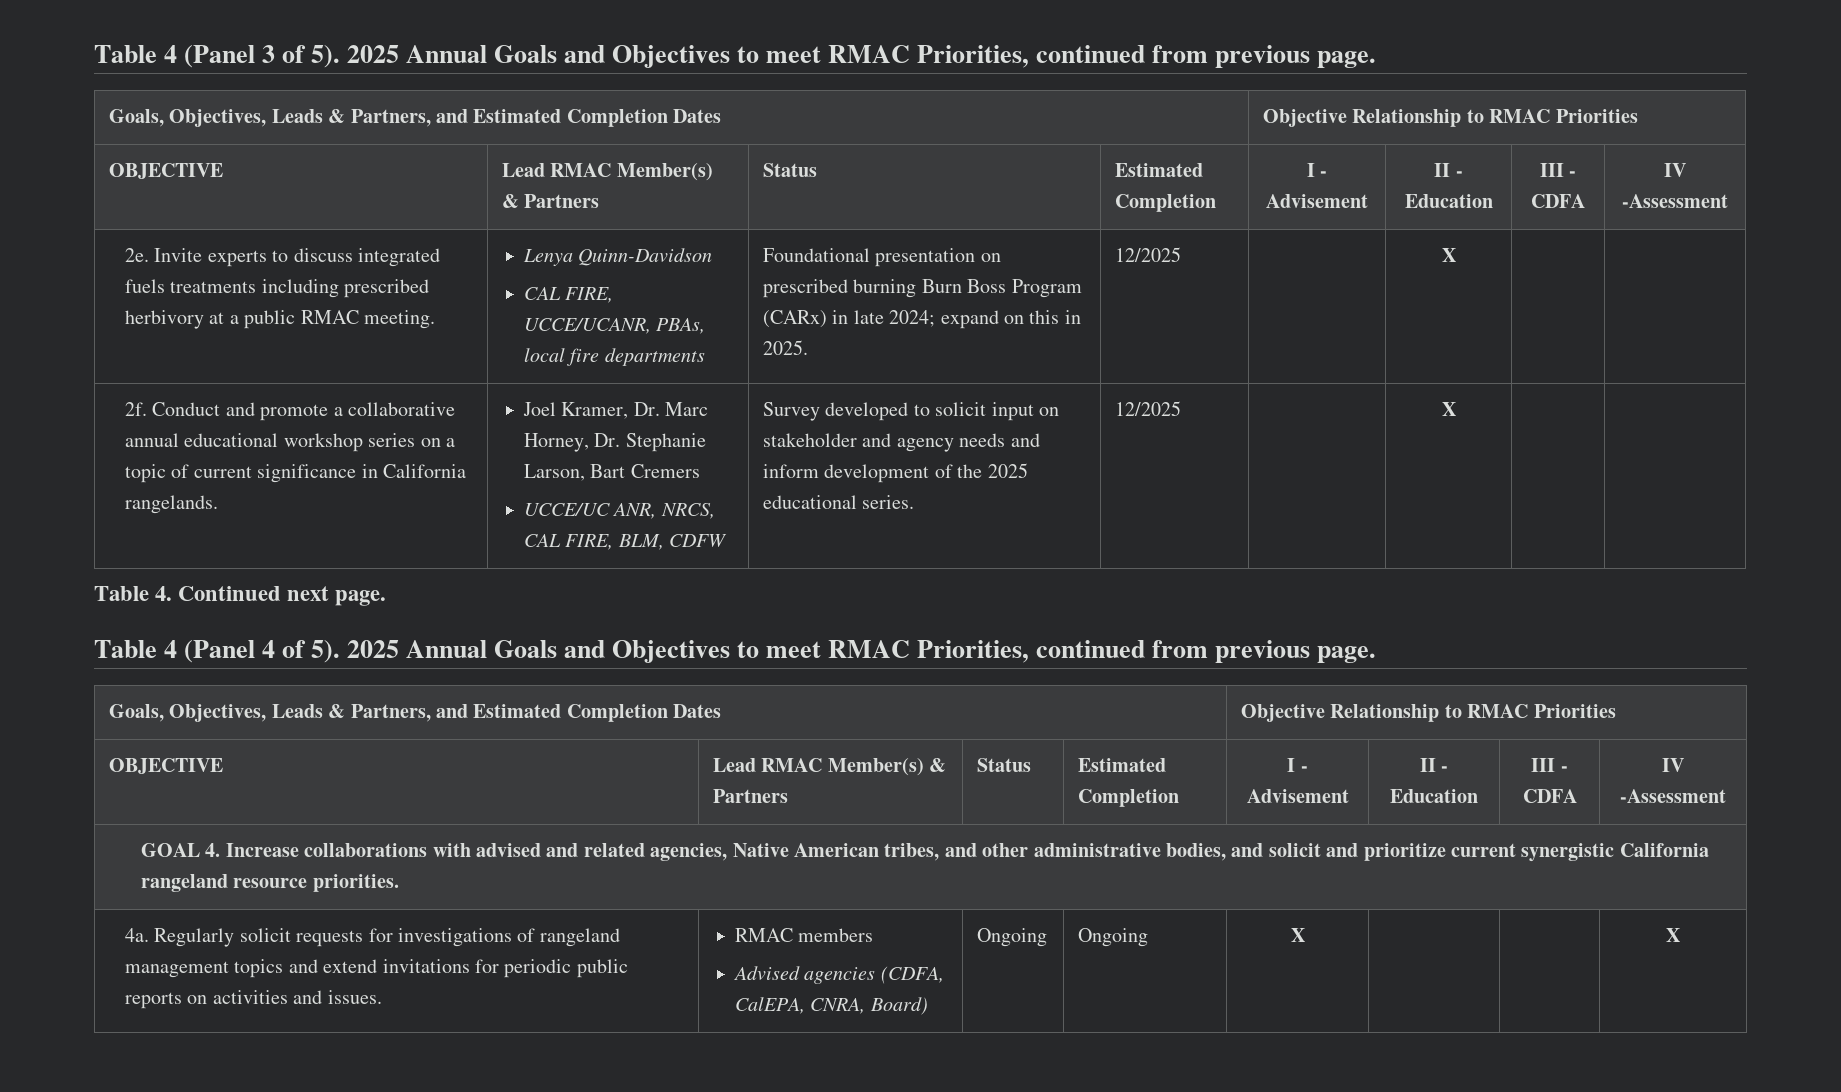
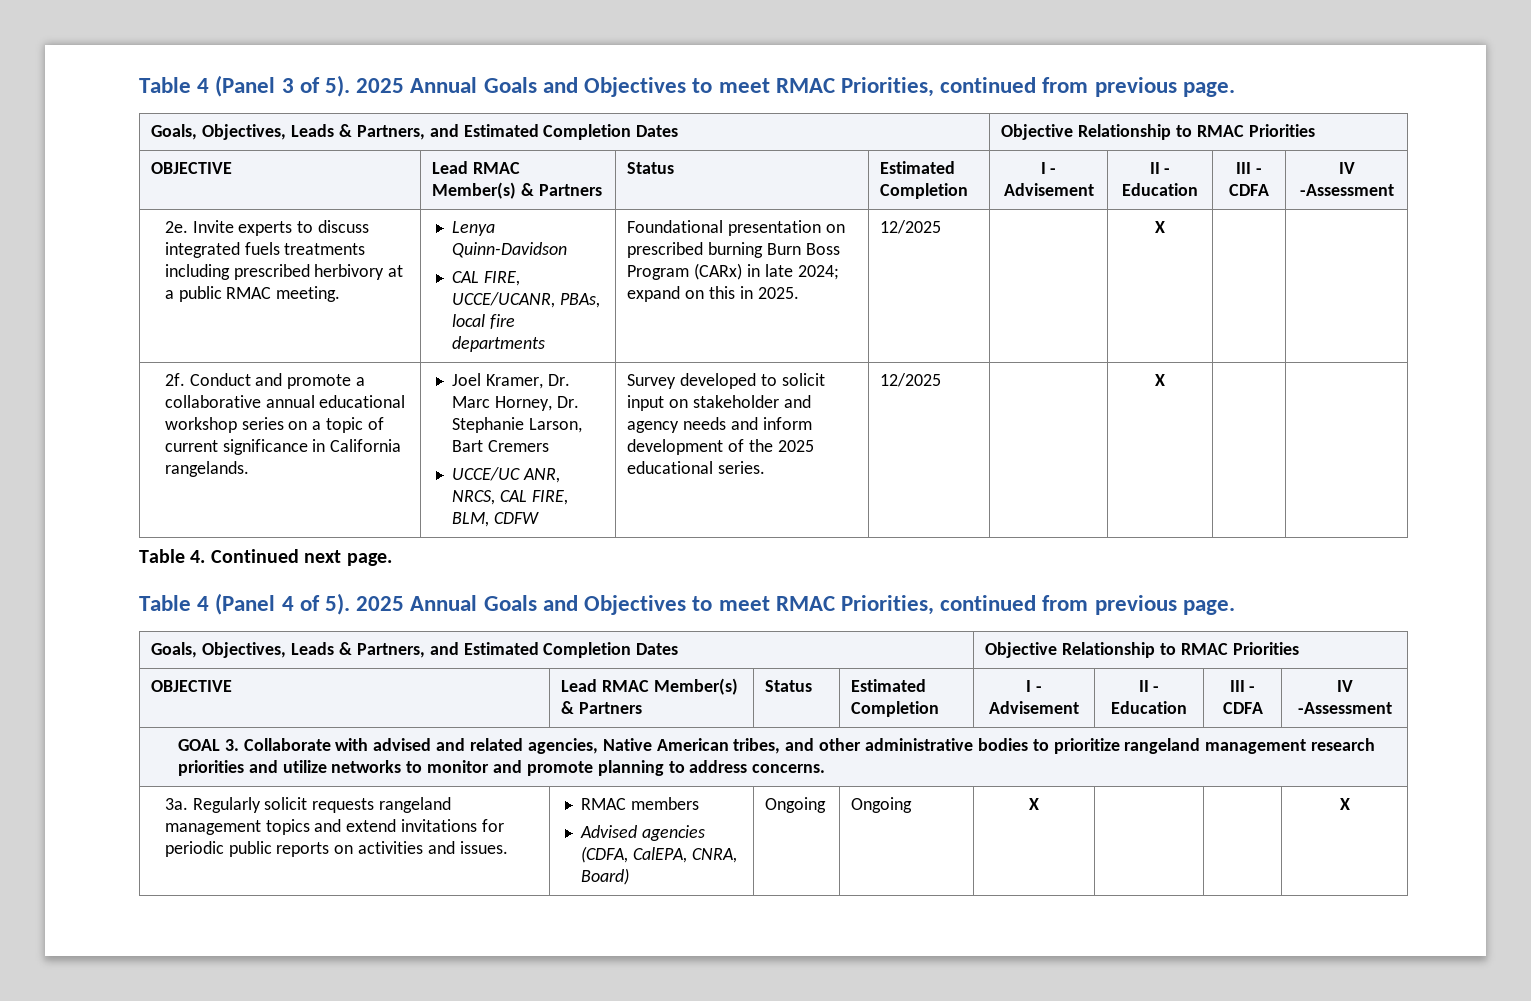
- GOAL 4. Increase collaborations with advised and related agencies, Native American tribes, and other administrative bodies, and solicit and prioritize current synergistic California rangeland resource priorities.
- 4a. Regularly solicit requests for investigations of rangeland management topics and extend invitations for periodic public reports on activities and issues. | RMAC members
+ GOAL 3. Collaborate with advised and related agencies, Native American tribes, and other administrative bodies to prioritize rangeland management research priorities and utilize networks to monitor and promote planning to address concerns.
+ 3a. Regularly solicit requests rangeland management topics and extend invitations for periodic public reports on activities and issues. | RMAC members

